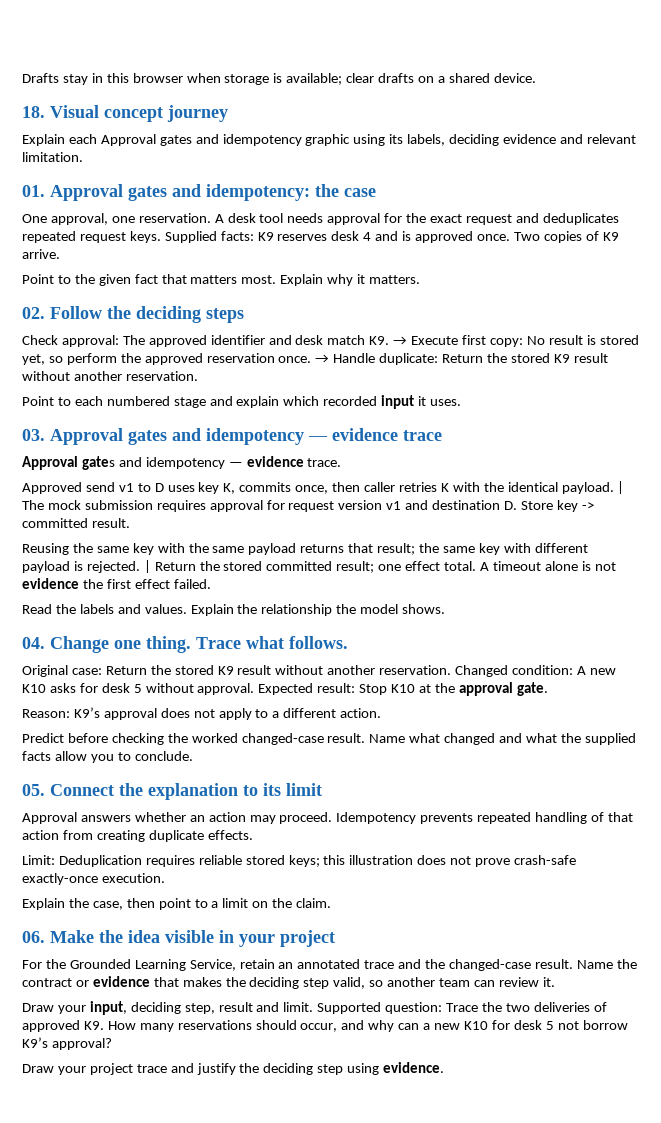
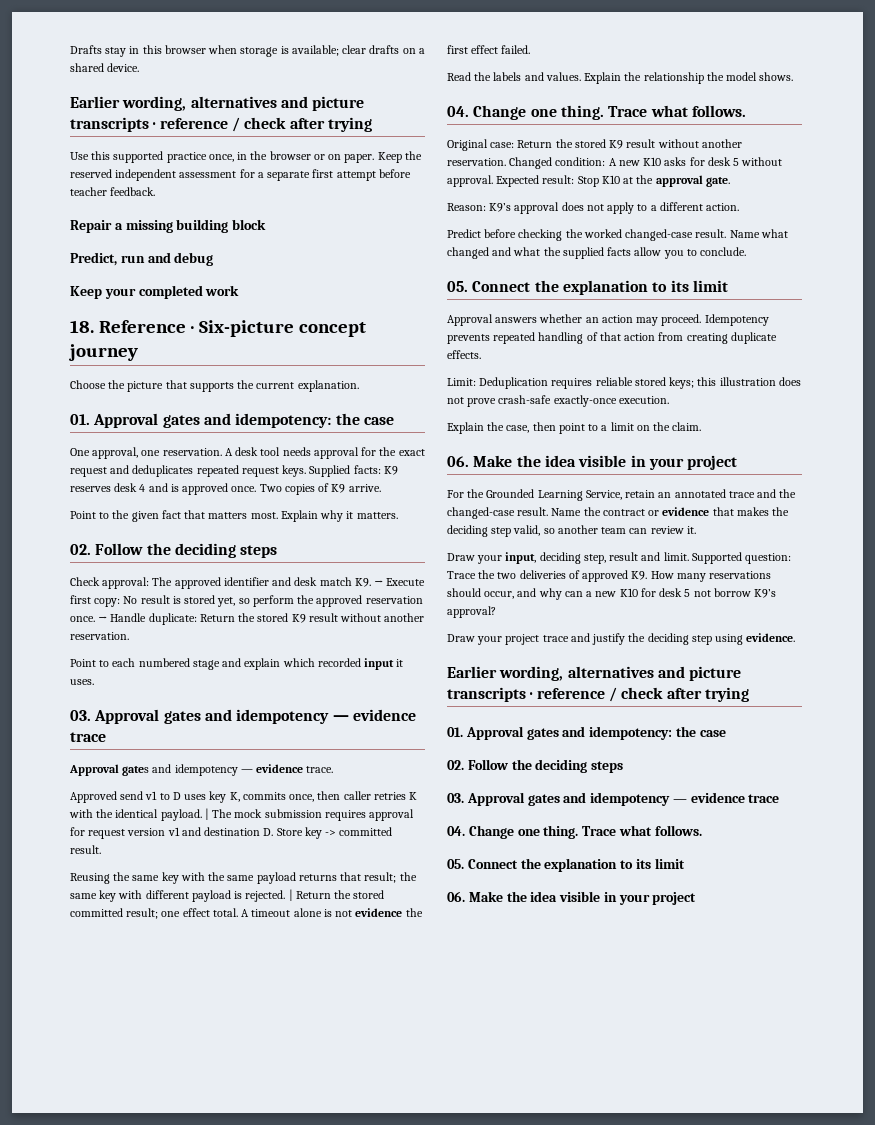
  Drafts stay in this browser when storage is available; clear drafts on a shared device.
- 18. Visual concept journey
- Explain each Approval gates and idempotency graphic using its labels, deciding evidence and relevant limitation.
+ Earlier wording, alternatives and picture transcripts · reference / check after trying
+ Use this supported practice once, in the browser or on paper. Keep the reserved independent assessment for a separate first attempt before teacher feedback.
+ Repair a missing building block
+ Predict, run and debug
+ Keep your completed work
+ 18. Reference · Six-picture concept journey
+ Choose the picture that supports the current explanation.
  Draw your project trace and justify the deciding step using evidence.
+ Earlier wording, alternatives and picture transcripts · reference / check after trying
+ 01. Approval gates and idempotency: the case
+ 02. Follow the deciding steps
+ 03. Approval gates and idempotency — evidence trace
+ 04. Change one thing. Trace what follows.
+ 05. Connect the explanation to its limit
+ 06. Make the idea visible in your project

